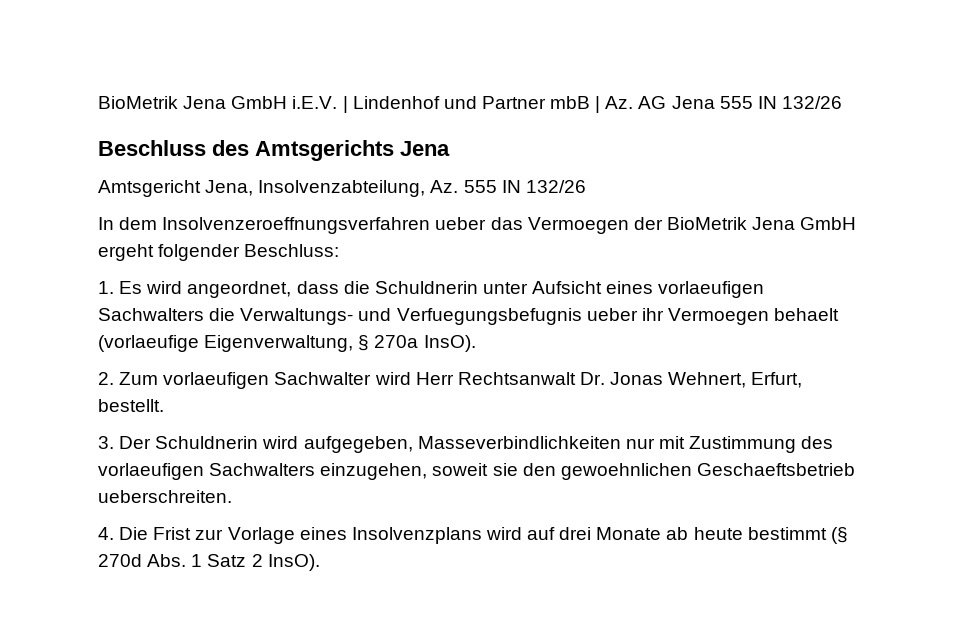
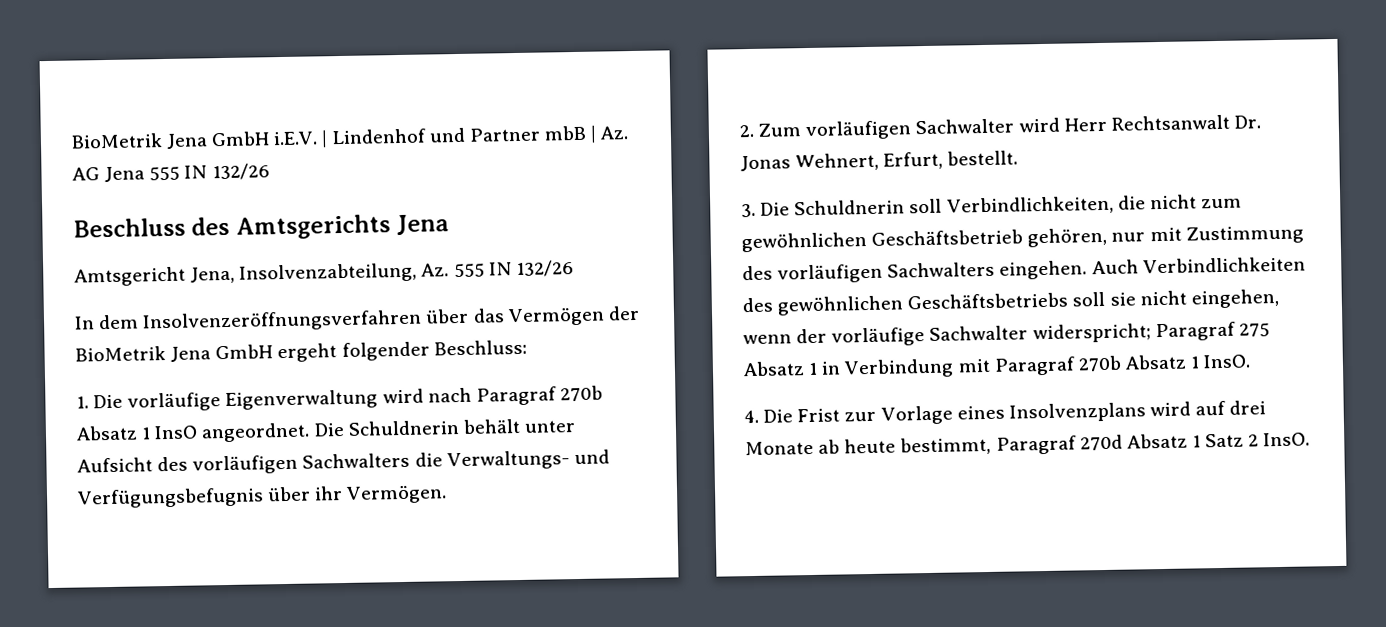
- In dem Insolvenzeroeffnungsverfahren ueber das Vermoegen der BioMetrik Jena GmbH ergeht folgender Beschluss:
+ In dem Insolvenzeröffnungsverfahren über das Vermögen der BioMetrik Jena GmbH ergeht folgender Beschluss:
- 1. Es wird angeordnet, dass die Schuldnerin unter Aufsicht eines vorlaeufigen Sachwalters die Verwaltungs- und Verfuegungsbefugnis ueber ihr Vermoegen behaelt (vorlaeufige Eigenverwaltung, § 270a InsO).
+ 1. Die vorläufige Eigenverwaltung wird nach Paragraf 270b Absatz 1 InsO angeordnet. Die Schuldnerin behält unter Aufsicht des vorläufigen Sachwalters die Verwaltungs- und Verfügungsbefugnis über ihr Vermögen.
- 2. Zum vorlaeufigen Sachwalter wird Herr Rechtsanwalt Dr. Jonas Wehnert, Erfurt, bestellt.
+ 2. Zum vorläufigen Sachwalter wird Herr Rechtsanwalt Dr. Jonas Wehnert, Erfurt, bestellt.
- 3. Der Schuldnerin wird aufgegeben, Masseverbindlichkeiten nur mit Zustimmung des vorlaeufigen Sachwalters einzugehen, soweit sie den gewoehnlichen Geschaeftsbetrieb ueberschreiten.
+ 3. Die Schuldnerin soll Verbindlichkeiten, die nicht zum gewöhnlichen Geschäftsbetrieb gehören, nur mit Zustimmung des vorläufigen Sachwalters eingehen. Auch Verbindlichkeiten des gewöhnlichen Geschäftsbetriebs soll sie nicht eingehen, wenn der vorläufige Sachwalter widerspricht; Paragraf 275 Absatz 1 in Verbindung mit Paragraf 270b Absatz 1 InsO.
- 4. Die Frist zur Vorlage eines Insolvenzplans wird auf drei Monate ab heute bestimmt (§ 270d Abs. 1 Satz 2 InsO).
+ 4. Die Frist zur Vorlage eines Insolvenzplans wird auf drei Monate ab heute bestimmt, Paragraf 270d Absatz 1 Satz 2 InsO.

